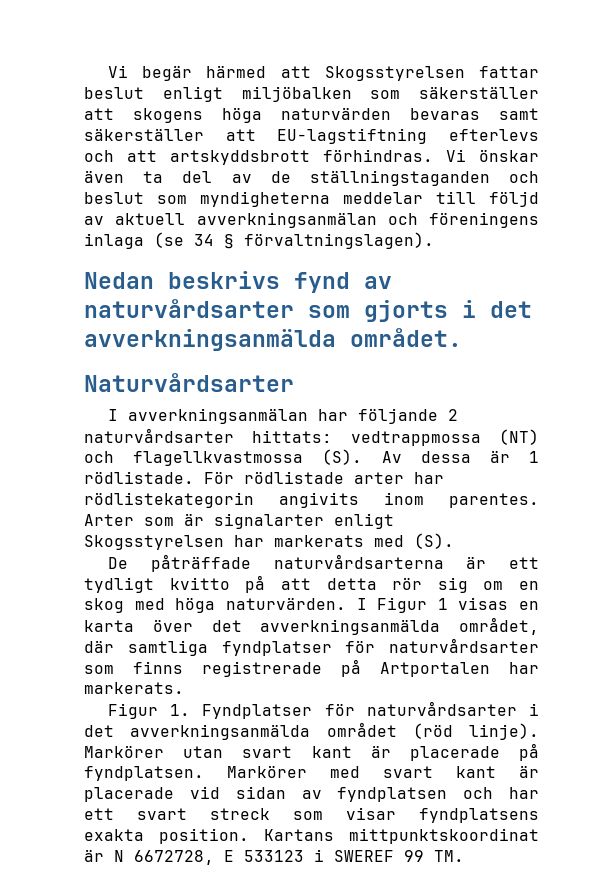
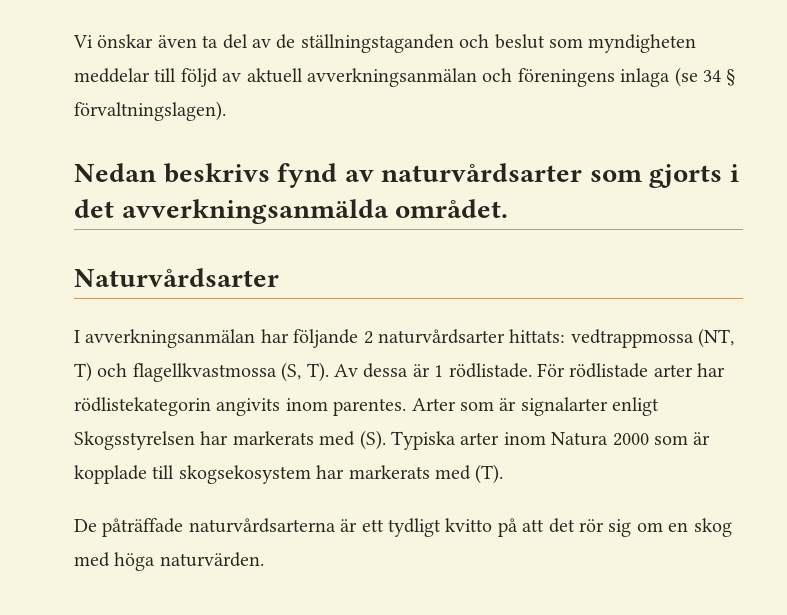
- Vi begär härmed att Skogsstyrelsen fattar beslut enligt miljöbalken som säkerställer att skogens höga naturvärden bevaras samt säkerställer att EU-lagstiftning efterlevs och att artskyddsbrott förhindras. Vi önskar även ta del av de ställningstaganden och beslut som myndigheterna meddelar till följd av aktuell avverkningsanmälan och föreningens inlaga (se 34 § förvaltningslagen).
+ Vi önskar även ta del av de ställningstaganden och beslut som myndigheten meddelar till följd av aktuell avverkningsanmälan och föreningens inlaga (se 34 § förvaltningslagen).
- I avverkningsanmälan har följande 2 naturvårdsarter hittats: vedtrappmossa (NT) och flagellkvastmossa (S). Av dessa är 1 rödlistade.
+ I avverkningsanmälan har följande 2 naturvårdsarter hittats: vedtrappmossa (NT, T) och flagellkvastmossa (S, T). Av dessa är 1 rödlistade.
- Arter som är signalarter enligt Skogsstyrelsen har markerats med (S).
+ Arter som är signalarter enligt Skogsstyrelsen har markerats med (S). Typiska arter inom Natura 2000 som är kopplade till skogsekosystem har markerats med (T).
- De påträffade naturvårdsarterna är ett tydligt kvitto på att detta rör sig om en skog med höga naturvärden. I Figur 1 visas en karta över det avverkningsanmälda området, där samtliga fyndplatser för naturvårdsarter som finns registrerade på Artportalen har markerats.
- Figur 1. Fyndplatser för naturvårdsarter i det avverkningsanmälda området (röd linje). Markörer utan svart kant är placerade på fyndplatsen. Markörer med svart kant är placerade vid sidan av fyndplatsen och har ett svart streck som visar fyndplatsens exakta position. Kartans mittpunktskoordinat är N 6672728, E 533123 i SWEREF 99 TM.
+ De påträffade naturvårdsarterna är ett tydligt kvitto på att det rör sig om en skog med höga naturvärden.

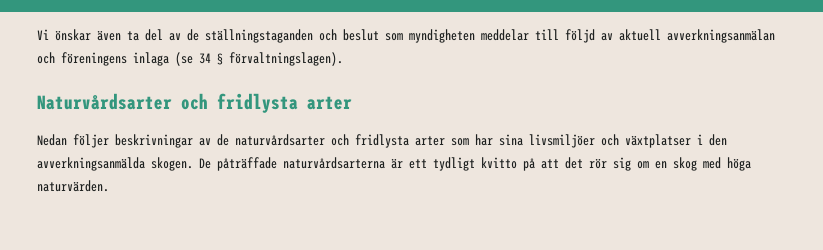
- Nedan beskrivs fynd av naturvårdsarter som gjorts i det avverkningsanmälda området.
- Naturvårdsarter
- I avverkningsanmälan har följande 2 naturvårdsarter hittats: vedtrappmossa (NT, T) och flagellkvastmossa (S, T). Av dessa är 1 rödlistade. För rödlistade arter har rödlistekategorin angivits inom parentes. Arter som är signalarter enligt Skogsstyrelsen har markerats med (S). Typiska arter inom Natura 2000 som är kopplade till skogsekosystem har markerats med (T).
- De påträffade naturvårdsarterna är ett tydligt kvitto på att det rör sig om en skog med höga naturvärden.
+ Naturvårdsarter och fridlysta arter
+ Nedan följer beskrivningar av de naturvårdsarter och fridlysta arter som har sina livsmiljöer och växtplatser i den avverkningsanmälda skogen. De påträffade naturvårdsarterna är ett tydligt kvitto på att det rör sig om en skog med höga naturvärden.

